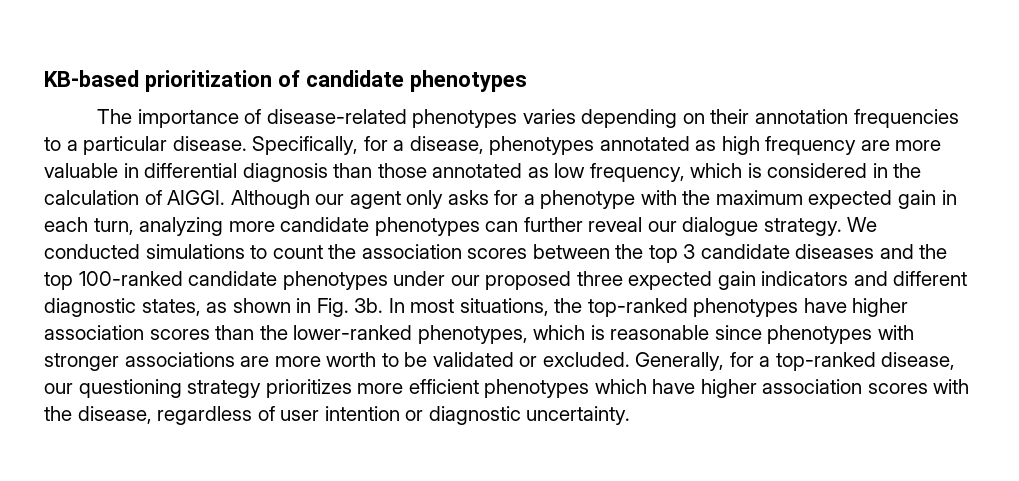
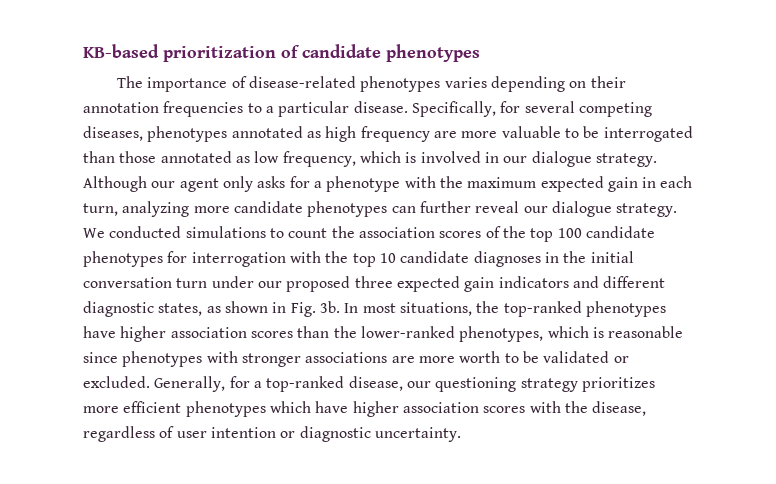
- Specifically, for a disease, phenotypes annotated as high frequency are more valuable in differential diagnosis than those annotated as low frequency, which is considered in the calculation of AIGGI.
+ Specifically, for several competing diseases, phenotypes annotated as high frequency are more valuable to be interrogated than those annotated as low frequency, which is involved in our dialogue strategy.
- We conducted simulations to count the association scores between the top 3 candidate diseases and the top 100-ranked candidate phenotypes under our proposed three expected gain indicators and different diagnostic states, as shown in Fig. 3b.
+ We conducted simulations to count the association scores of the top 100 candidate phenotypes for interrogation with the top 10 candidate diagnoses in the initial conversation turn under our proposed three expected gain indicators and different diagnostic states, as shown in Fig. 3b.

